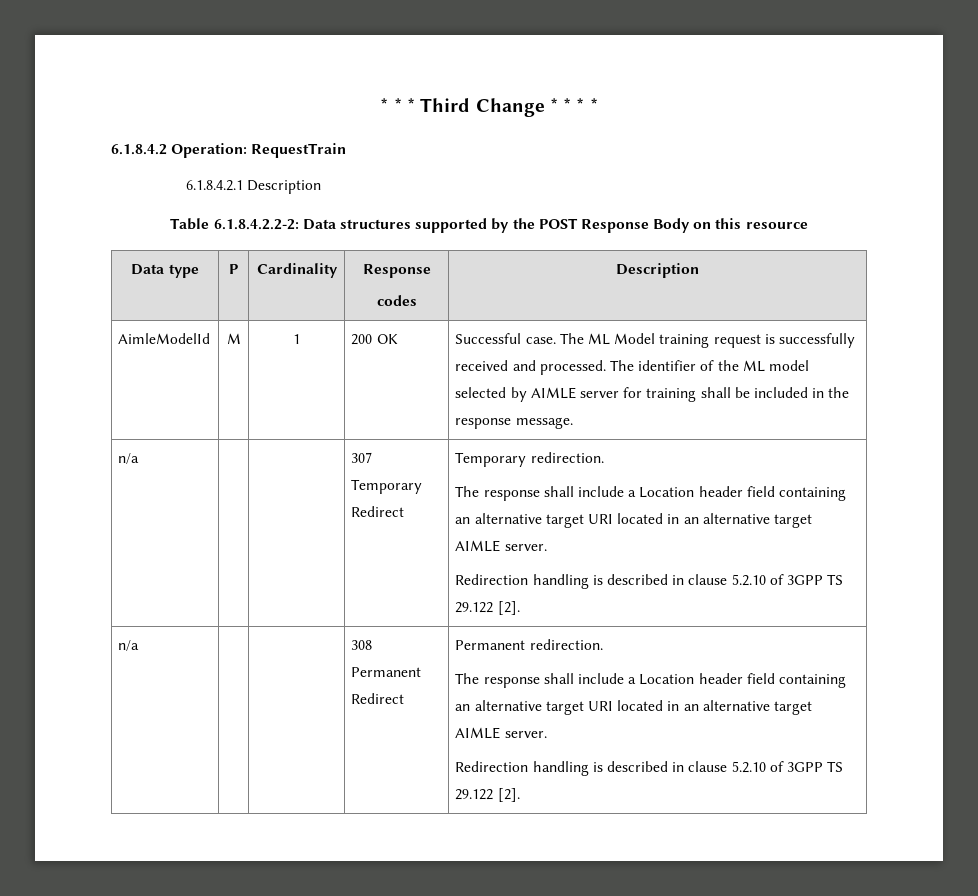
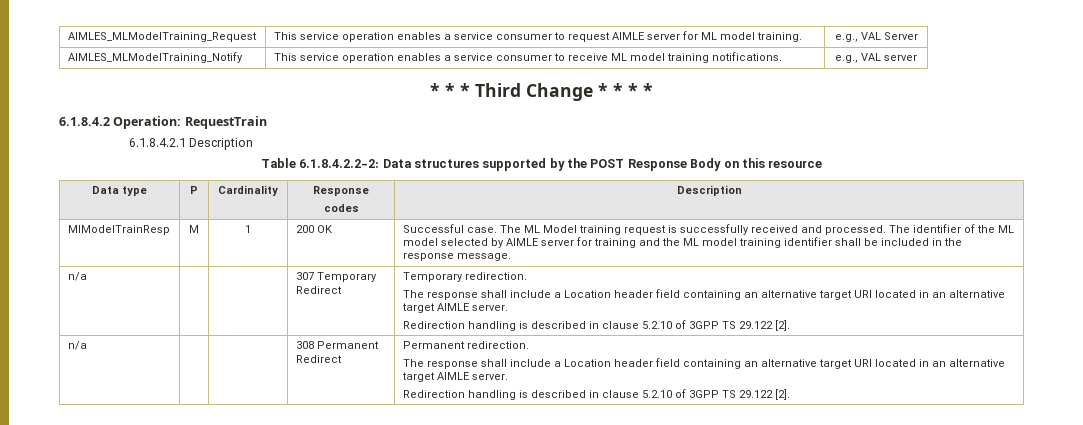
+ AIMLES_MLModelTraining_Request | This service operation enables a service consumer to request AIMLE server for ML model training. | e.g., VAL Server
+ AIMLES_MLModelTraining_Notify | This service operation enables a service consumer to receive ML model training notifications. | e.g., VAL server
- AimleModelId
+ MlModelTrainResp
- The identifier of the ML model selected by AIMLE server for training shall be included in the response message.
+ The identifier of the ML model selected by AIMLE server for training and the ML model training identifier shall be included in the response message.

